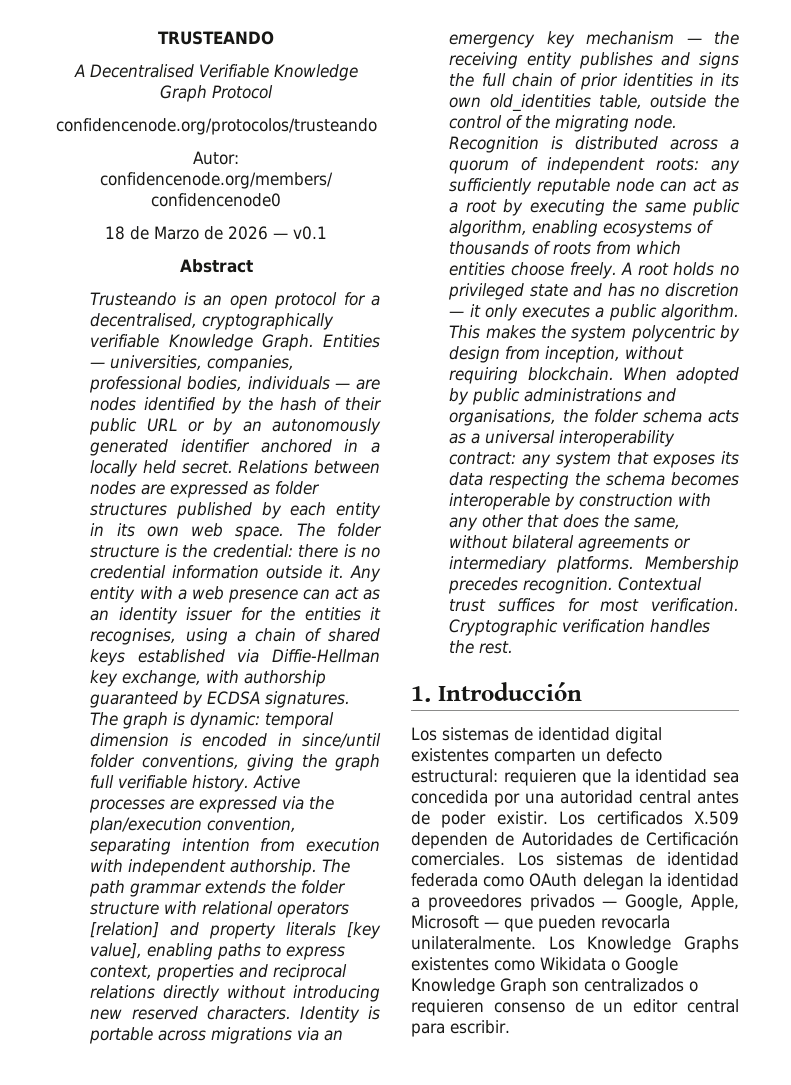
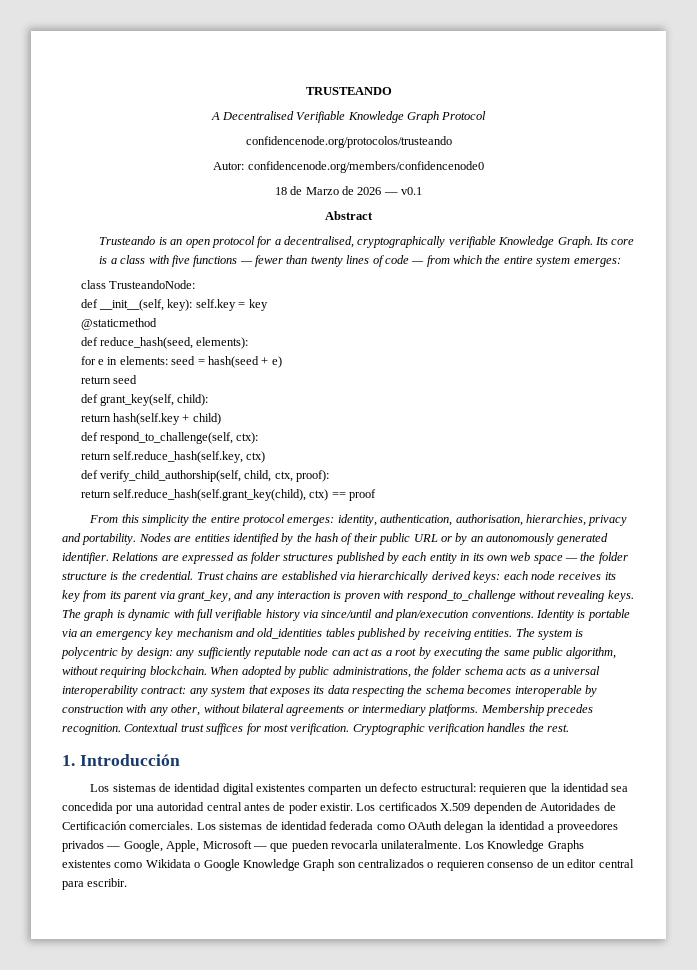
- Entities — universities, companies, professional bodies, individuals — are nodes identified by the hash of their public URL or by an autonomously generated identifier anchored in a locally held secret. Relations between nodes are expressed as folder structures published by each entity in its own web space. The folder structure is the credential: there is no credential information outside it. Any entity with a web presence can act as an identity issuer for the entities it recognises, using a chain of shared keys established via Diffie-Hellman key exchange, with authorship guaranteed by ECDSA signatures. The graph is dynamic: temporal dimension is encoded in since/until folder conventions, giving the graph full verifiable history. Active processes are expressed via the plan/execution convention, separating intention from execution with independent authorship. The path grammar extends the folder structure with relational operators [relation] and property literals [key value], enabling paths to express context, properties and reciprocal relations directly without introducing new reserved characters.
+ Its core is a class with five functions — fewer than twenty lines of code — from which the entire system emerges:
+ class TrusteandoNode:
+ def __init__(self, key): self.key = key
+ @staticmethod
+ def reduce_hash(seed, elements):
+ for e in elements: seed = hash(seed + e)
+ return seed
+ def grant_key(self, child):
+ return hash(self.key + child)
+ def respond_to_challenge(self, ctx):
+ return self.reduce_hash(self.key, ctx)
+ def verify_child_authorship(self, child, ctx, proof):
+ return self.reduce_hash(self.grant_key(child), ctx) == proof
+ From this simplicity the entire protocol emerges: identity, authentication, authorisation, hierarchies, privacy and portability. Nodes are entities identified by the hash of their public URL or by an autonomously generated identifier. Relations are expressed as folder structures published by each entity in its own web space — the folder structure is the credential. Trust chains are established via hierarchically derived keys: each node receives its key from its parent via grant_key, and any interaction is proven with respond_to_challenge without revealing keys. The graph is dynamic with full verifiable history via since/until and plan/execution conventions.
- Identity is portable across migrations via an emergency key mechanism — the receiving entity publishes and signs the full chain of prior identities in its own old_identities table, outside the control of the migrating node. Recognition is distributed across a quorum of independent roots: any sufficiently reputable node can act as a root by executing the same public algorithm, enabling ecosystems of thousands of roots from which entities choose freely. A root holds no privileged state and has no discretion — it only executes a public algorithm. This makes the system polycentric by design from inception, without requiring blockchain.
+ Identity is portable via an emergency key mechanism and old_identities tables published by receiving entities. The system is polycentric by design: any sufficiently reputable node can act as a root by executing the same public algorithm, without requiring blockchain.
- When adopted by public administrations and organisations, the folder schema acts as a universal interoperability contract: any system that exposes its data respecting the schema becomes interoperable by construction with any other that does the same, without bilateral agreements or intermediary platforms.
+ When adopted by public administrations, the folder schema acts as a universal interoperability contract: any system that exposes its data respecting the schema becomes interoperable by construction with any other, without bilateral agreements or intermediary platforms.

